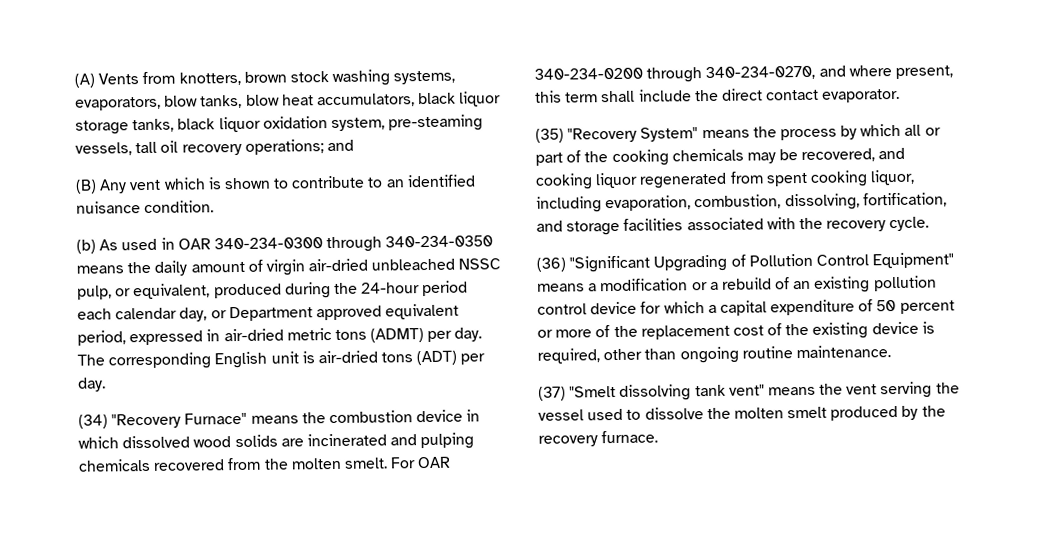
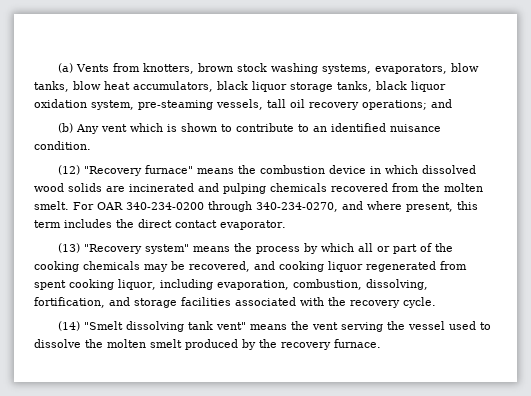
- (A) Vents from knotters, brown stock washing systems, evaporators, blow tanks, blow heat accumulators, black liquor storage tanks, black liquor oxidation system, pre-steaming vessels, tall oil recovery operations; and
+ (a) Vents from knotters, brown stock washing systems, evaporators, blow tanks, blow heat accumulators, black liquor storage tanks, black liquor oxidation system, pre-steaming vessels, tall oil recovery operations; and
- (B) Any vent which is shown to contribute to an identified nuisance condition.
+ (b) Any vent which is shown to contribute to an identified nuisance condition.
- (b) As used in OAR 340-234-0300 through 340-234-0350 means the daily amount of virgin air-dried unbleached NSSC pulp, or equivalent, produced during the 24-hour period each calendar day, or Department approved equivalent period, expressed in air-dried metric tons (ADMT) per day. The corresponding English unit is air-dried tons (ADT) per day.
- (34) "Recovery Furnace" means the combustion device in which dissolved wood solids are incinerated and pulping chemicals recovered from the molten smelt.
+ (12) "Recovery furnace" means the combustion device in which dissolved wood solids are incinerated and pulping chemicals recovered from the molten smelt.
- For OAR 340-234-0200 through 340-234-0270, and where present, this term shall include the direct contact evaporator.
+ For OAR 340-234-0200 through 340-234-0270, and where present, this term includes the direct contact evaporator.
- (35) "Recovery System" means the process by which all or part of the cooking chemicals may be recovered, and cooking liquor regenerated from spent cooking liquor, including evaporation, combustion, dissolving, fortification, and storage facilities associated with the recovery cycle.
+ (13) "Recovery system" means the process by which all or part of the cooking chemicals may be recovered, and cooking liquor regenerated from spent cooking liquor, including evaporation, combustion, dissolving, fortification, and storage facilities associated with the recovery cycle.
- (36) "Significant Upgrading of Pollution Control Equipment" means a modification or a rebuild of an existing pollution control device for which a capital expenditure of 50 percent or more of the replacement cost of the existing device is required, other than ongoing routine maintenance.
- (37) "Smelt dissolving tank vent" means the vent serving the vessel used to dissolve the molten smelt produced by the recovery furnace.
+ (14) "Smelt dissolving tank vent" means the vent serving the vessel used to dissolve the molten smelt produced by the recovery furnace.

